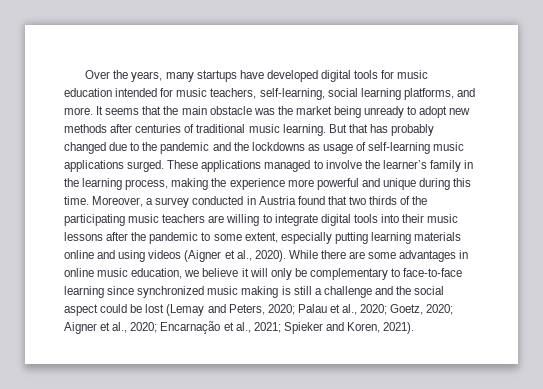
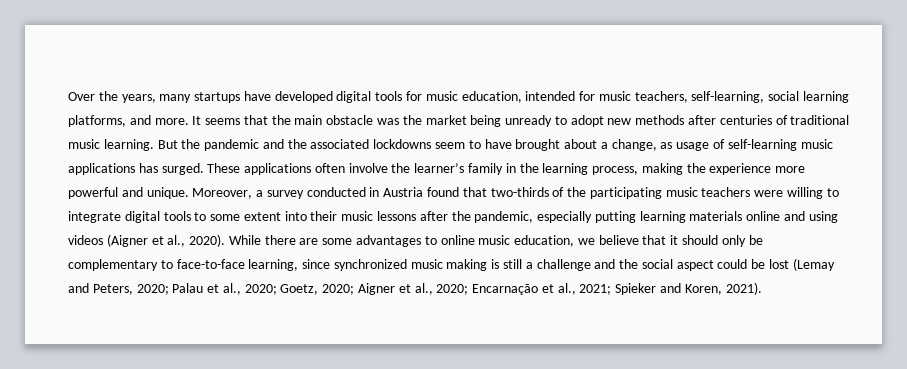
- Over the years, many startups have developed digital tools for music education intended for music teachers, self-learning, social learning platforms, and more.
+ Over the years, many startups have developed digital tools for music education, intended for music teachers, self-learning, social learning platforms, and more.
- But that has probably changed due to the pandemic and the lockdowns as usage of self-learning music applications surged.
+ But the pandemic and the associated lockdowns seem to have brought about a change, as usage of self-learning music applications has surged.
- These applications managed to involve the learner’s family in the learning process, making the experience more powerful and unique during this time.
+ These applications often involve the learner’s family in the learning process, making the experience more powerful and unique.
- Moreover, a survey conducted in Austria found that two thirds of the participating music teachers are willing to integrate digital tools into their music lessons after the pandemic to some extent, especially putting learning materials online and using videos (Aigner et al., 2020).
+ Moreover, a survey conducted in Austria found that two-thirds of the participating music teachers were willing to integrate digital tools to some extent into their music lessons after the pandemic, especially putting learning materials online and using videos (Aigner et al., 2020).
- While there are some advantages in online music education, we believe it will only be complementary to face-to-face learning since synchronized music making is still a challenge and the social aspect could be lost (Lemay and Peters, 2020; Palau et al., 2020; Goetz, 2020; Aigner et al., 2020; Encarnação et al., 2021; Spieker and Koren, 2021).
+ While there are some advantages to online music education, we believe that it should only be complementary to face-to-face learning, since synchronized music making is still a challenge and the social aspect could be lost (Lemay and Peters, 2020; Palau et al., 2020; Goetz, 2020; Aigner et al., 2020; Encarnação et al., 2021; Spieker and Koren, 2021).

